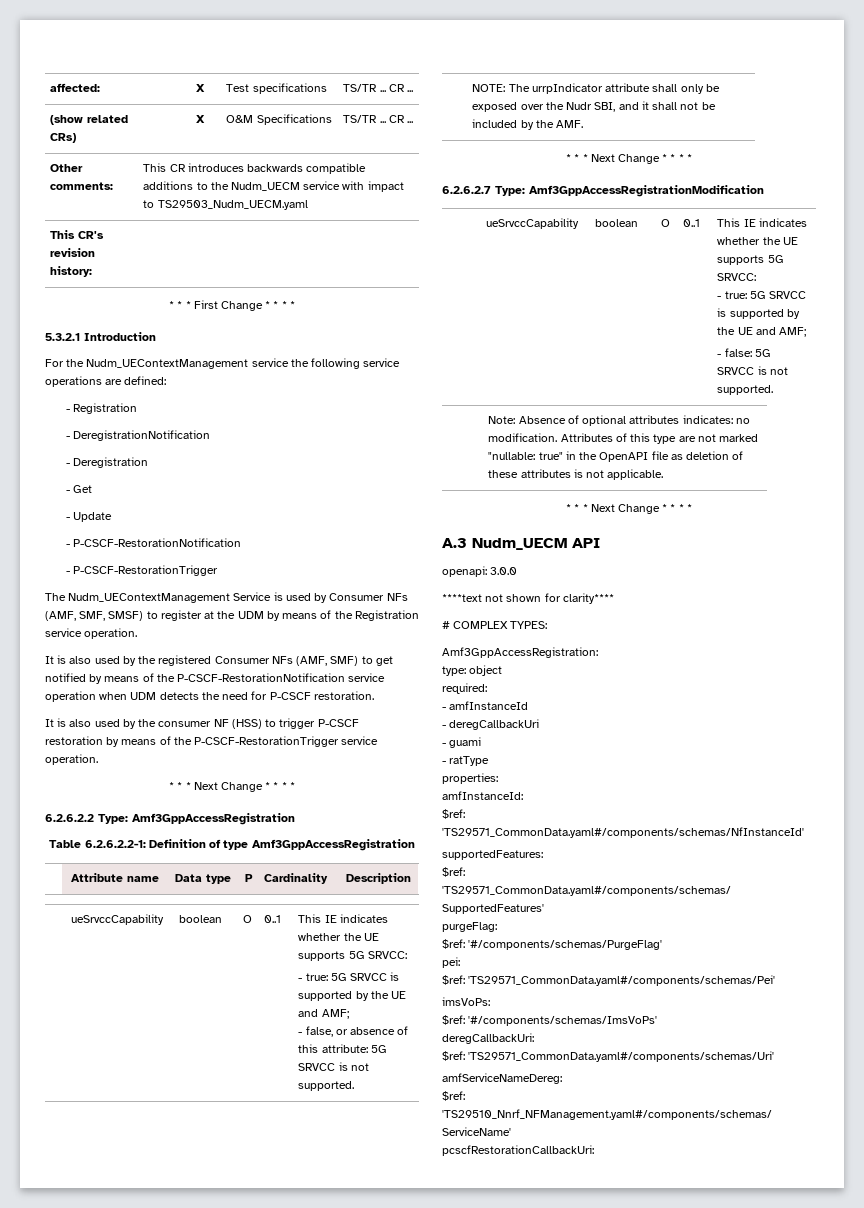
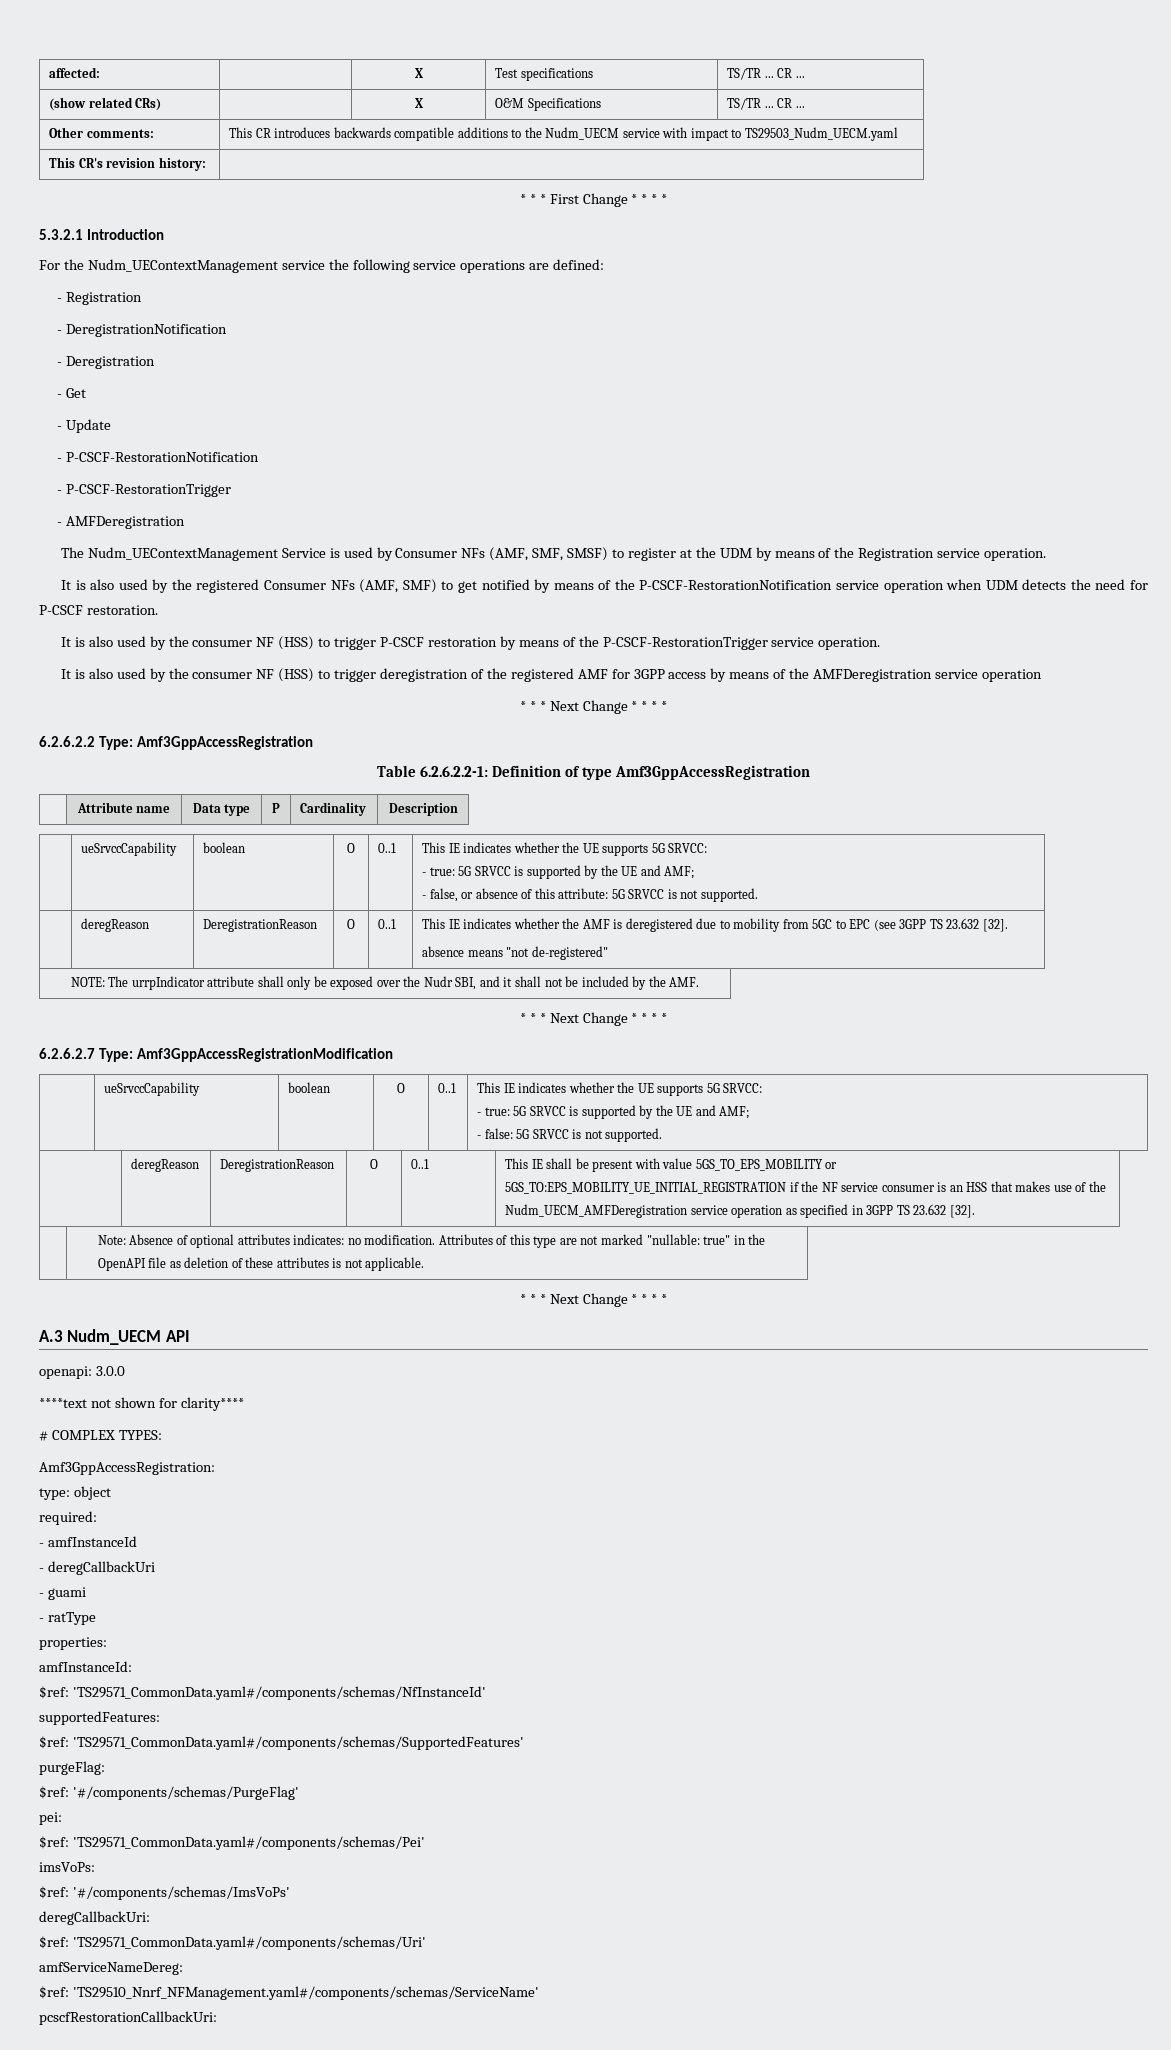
+ - AMFDeregistration
+ It is also used by the consumer NF (HSS) to trigger deregistration of the registered AMF for 3GPP access by means of the AMFDeregistration service operation
+ | deregReason | DeregistrationReason | O | 0..1 | This IE indicates whether the AMF is deregistered due to mobility from 5GC to EPC (see 3GPP TS 23.632 [32].
+ absence means "not de-registered"
+ | deregReason | DeregistrationReason | O | 0..1 | This IE shall be present with value 5GS_TO_EPS_MOBILITY or 5GS_TO:EPS_MOBILITY_UE_INITIAL_REGISTRATION if the NF service consumer is an HSS that makes use of the Nudm_UECM_AMFDeregistration service operation as specified in 3GPP TS 23.632 [32].

